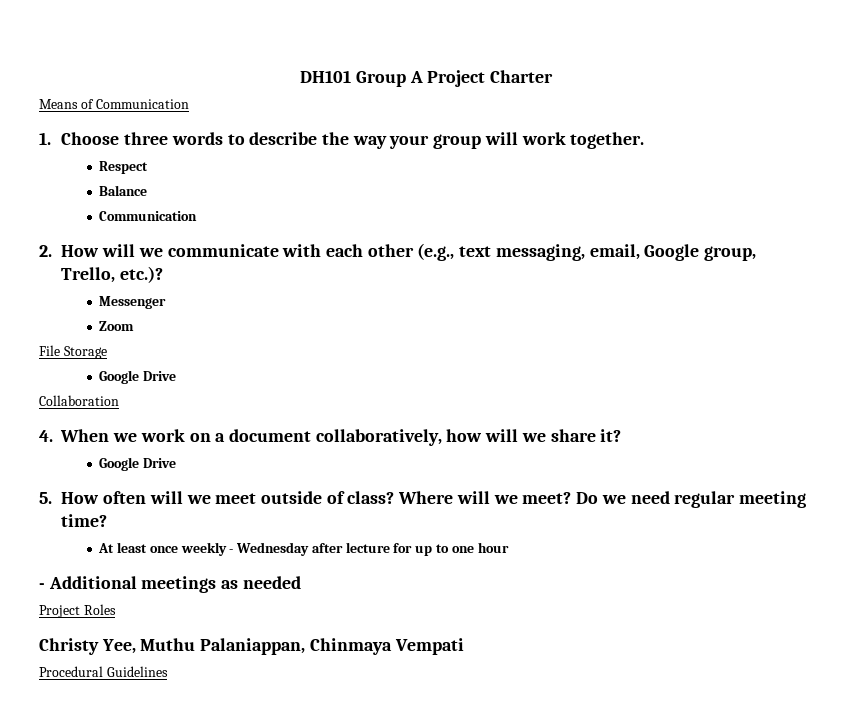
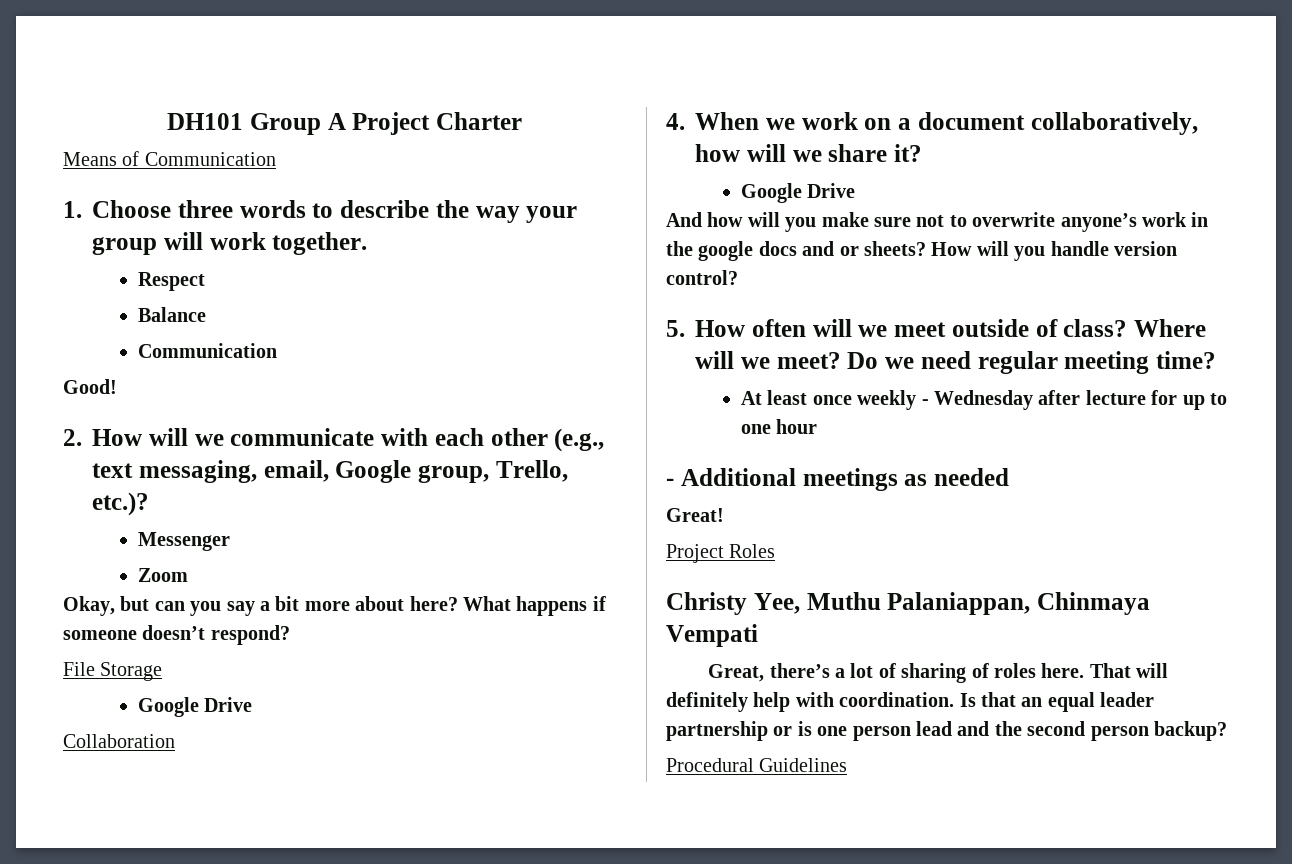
+ Good!
+ Okay, but can you say a bit more about here? What happens if someone doesn’t respond?
+ And how will you make sure not to overwrite anyone’s work in the google docs and or sheets? How will you handle version control?
+ Great!
+ Great, there’s a lot of sharing of roles here. That will definitely help with coordination. Is that an equal leader partnership or is one person lead and the second person backup?

